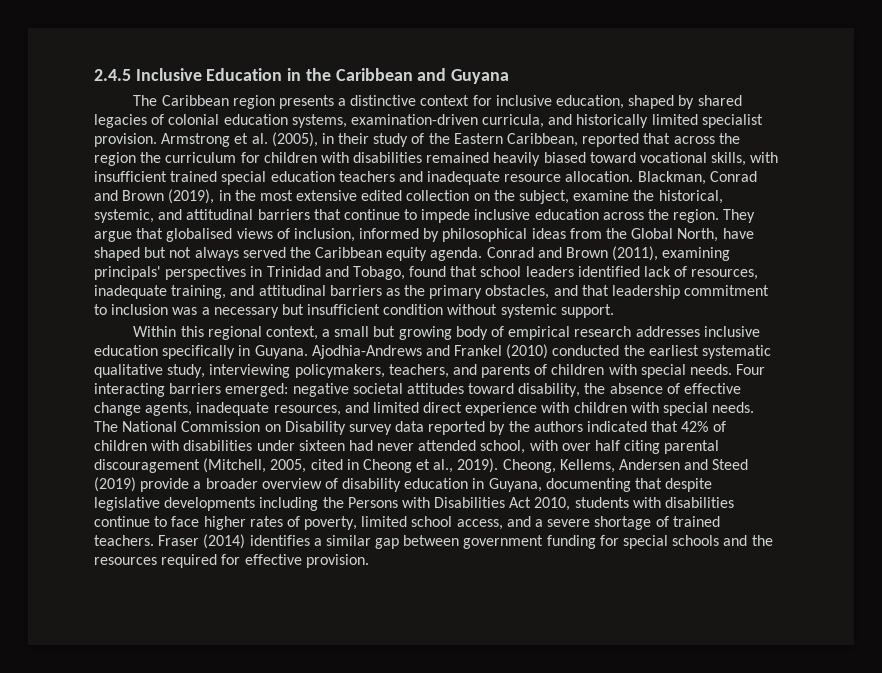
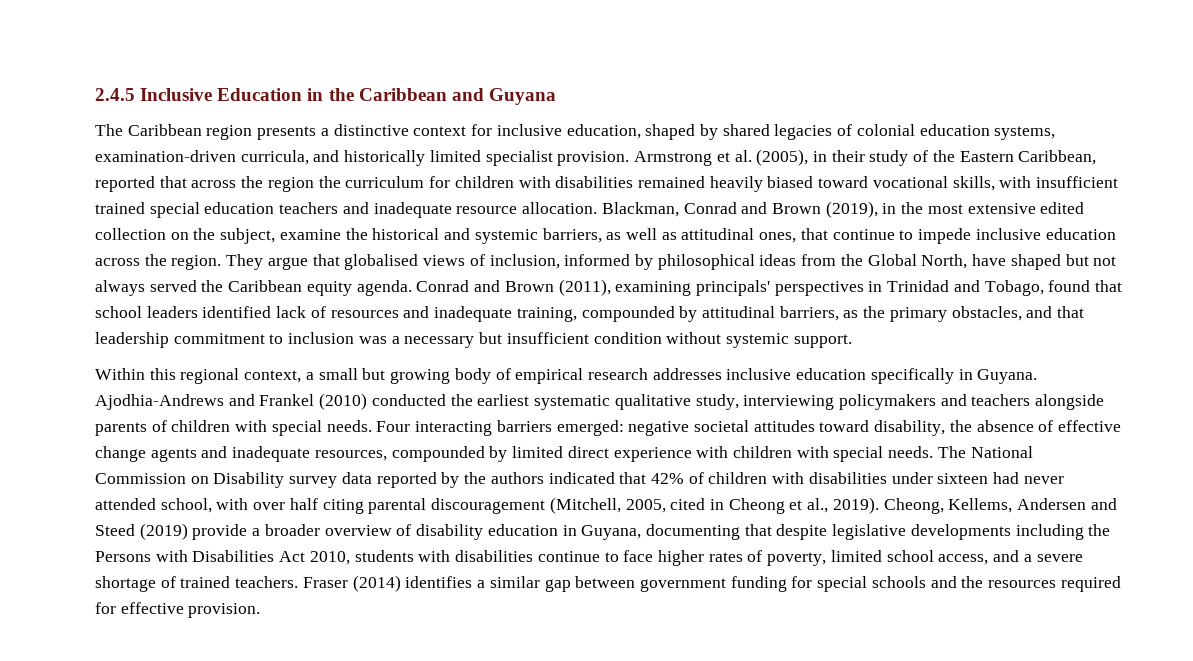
- Blackman, Conrad and Brown (2019), in the most extensive edited collection on the subject, examine the historical, systemic, and attitudinal barriers that continue to impede inclusive education across the region.
+ Blackman, Conrad and Brown (2019), in the most extensive edited collection on the subject, examine the historical and systemic barriers, as well as attitudinal ones, that continue to impede inclusive education across the region.
- Conrad and Brown (2011), examining principals' perspectives in Trinidad and Tobago, found that school leaders identified lack of resources, inadequate training, and attitudinal barriers as the primary obstacles, and that leadership commitment to inclusion was a necessary but insufficient condition without systemic support.
+ Conrad and Brown (2011), examining principals' perspectives in Trinidad and Tobago, found that school leaders identified lack of resources and inadequate training, compounded by attitudinal barriers, as the primary obstacles, and that leadership commitment to inclusion was a necessary but insufficient condition without systemic support.
- Ajodhia-Andrews and Frankel (2010) conducted the earliest systematic qualitative study, interviewing policymakers, teachers, and parents of children with special needs.
+ Ajodhia-Andrews and Frankel (2010) conducted the earliest systematic qualitative study, interviewing policymakers and teachers alongside parents of children with special needs.
- Four interacting barriers emerged: negative societal attitudes toward disability, the absence of effective change agents, inadequate resources, and limited direct experience with children with special needs.
+ Four interacting barriers emerged: negative societal attitudes toward disability, the absence of effective change agents and inadequate resources, compounded by limited direct experience with children with special needs.

